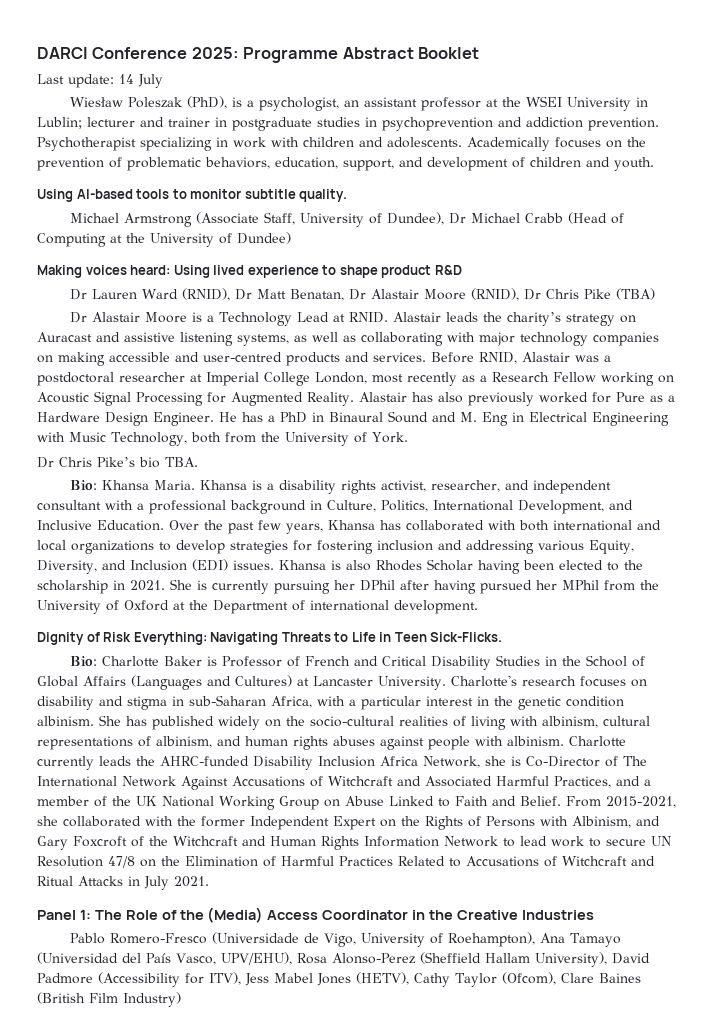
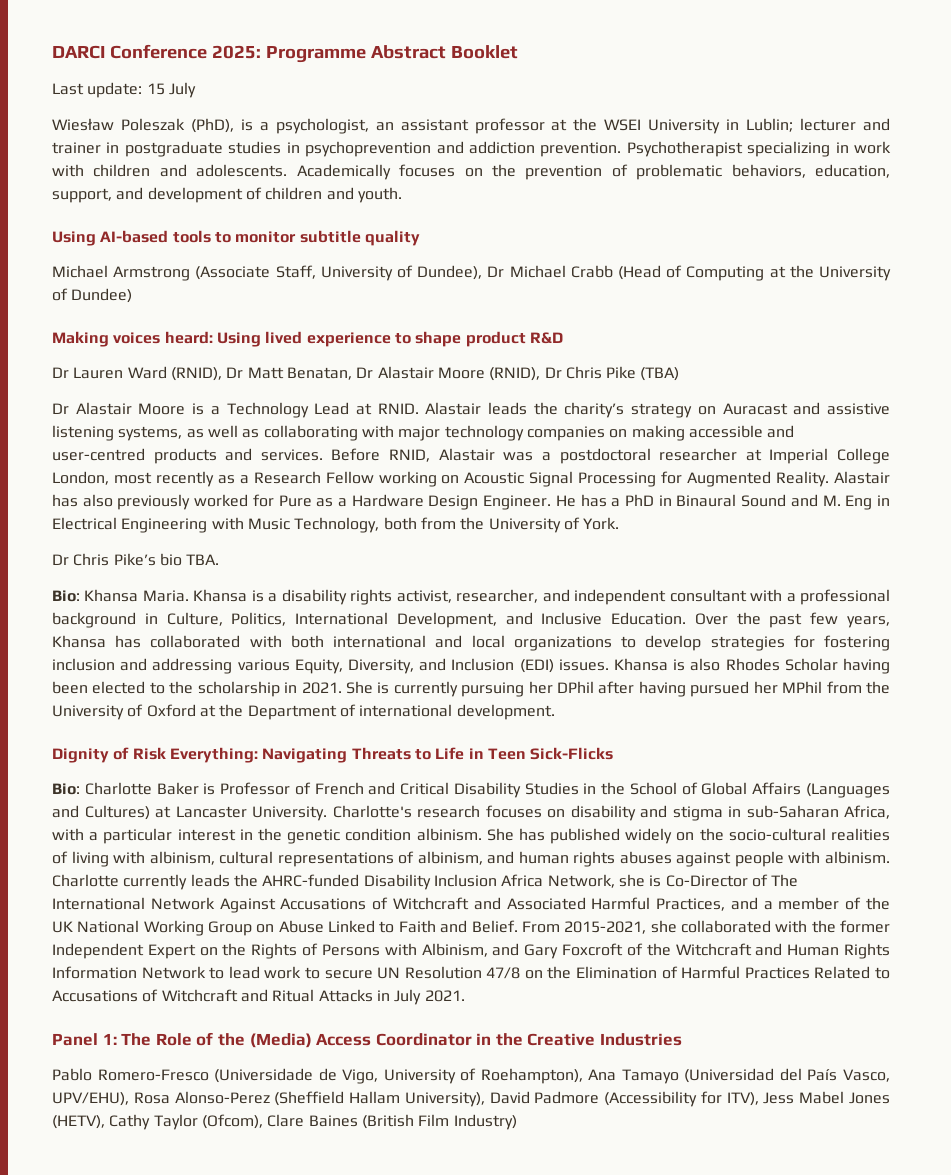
- Last update: 14 July
+ Last update: 15 July
- Using AI-based tools to monitor subtitle quality.
+ Using AI-based tools to monitor subtitle quality
- Dignity of Risk Everything: Navigating Threats to Life in Teen Sick-Flicks.
+ Dignity of Risk Everything: Navigating Threats to Life in Teen Sick-Flicks

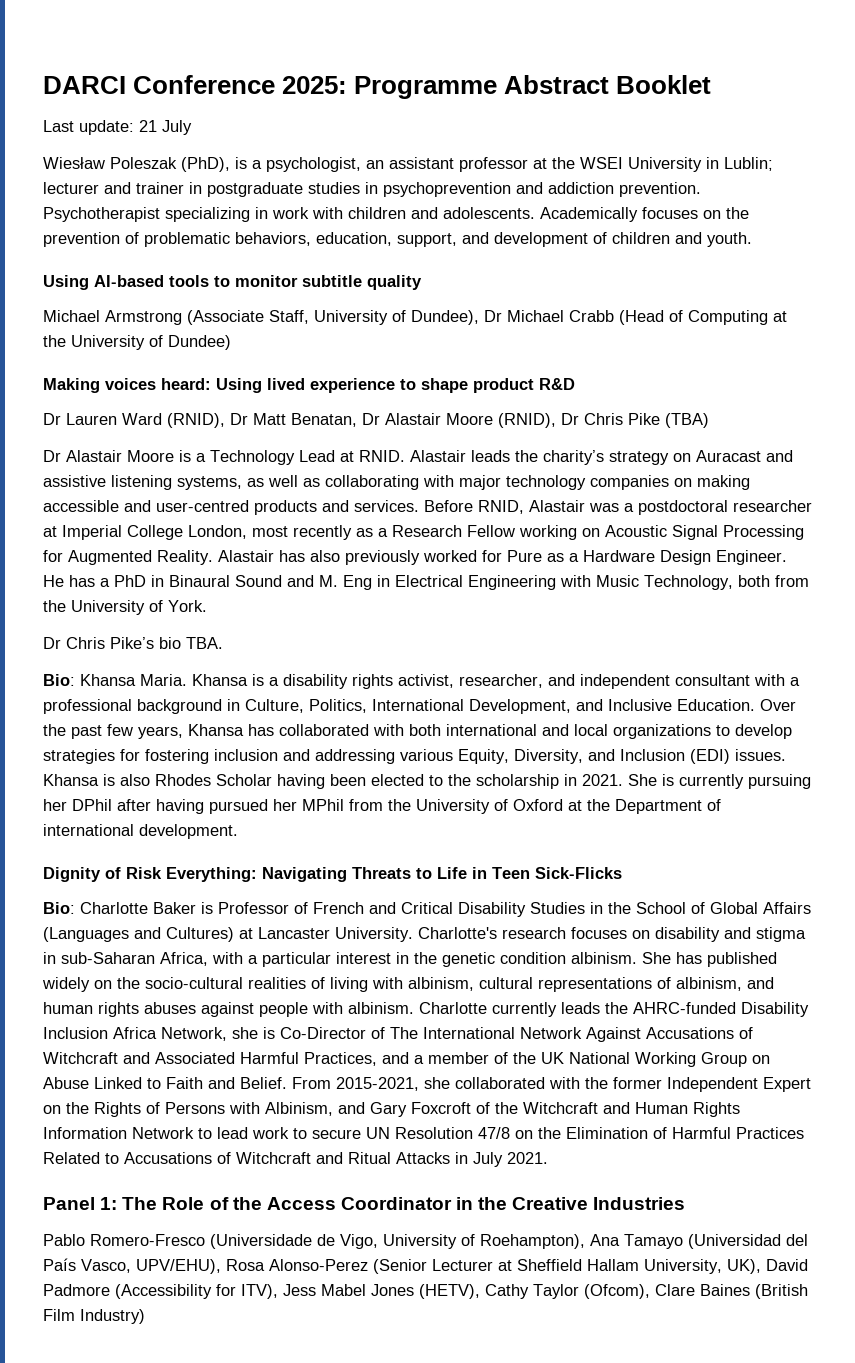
- Last update: 15 July
+ Last update: 21 July
- Panel 1: The Role of the (Media) Access Coordinator in the Creative Industries
+ Panel 1: The Role of the Access Coordinator in the Creative Industries
- Pablo Romero-Fresco (Universidade de Vigo, University of Roehampton), Ana Tamayo (Universidad del País Vasco, UPV/EHU), Rosa Alonso-Perez (Sheffield Hallam University), David Padmore (Accessibility for ITV), Jess Mabel Jones (HETV), Cathy Taylor (Ofcom), Clare Baines (British Film Industry)
+ Pablo Romero-Fresco (Universidade de Vigo, University of Roehampton), Ana Tamayo (Universidad del País Vasco, UPV/EHU), Rosa Alonso-Perez (Senior Lecturer at Sheffield Hallam University, UK), David Padmore (Accessibility for ITV), Jess Mabel Jones (HETV), Cathy Taylor (Ofcom), Clare Baines (British Film Industry)

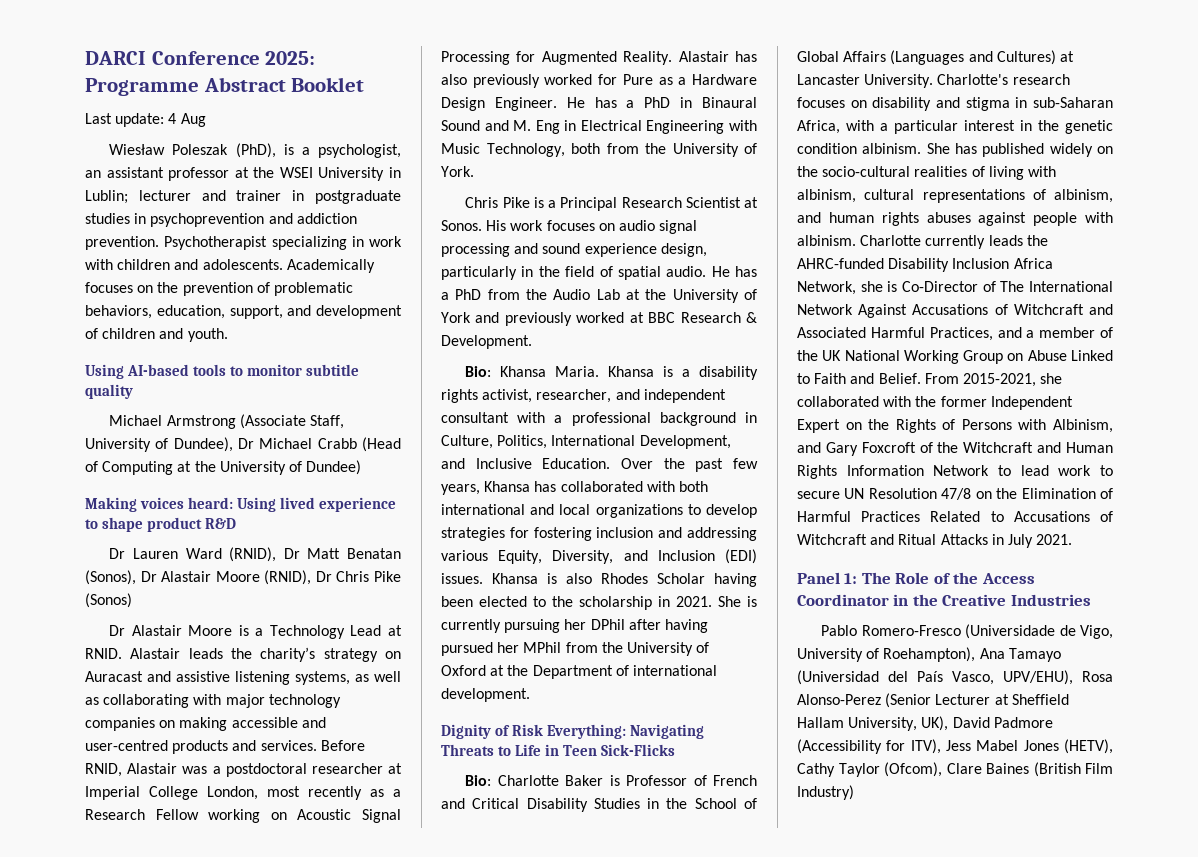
- Last update: 21 July
+ Last update: 4 Aug
- Dr Lauren Ward (RNID), Dr Matt Benatan, Dr Alastair Moore (RNID), Dr Chris Pike (TBA)
+ Dr Lauren Ward (RNID), Dr Matt Benatan (Sonos), Dr Alastair Moore (RNID), Dr Chris Pike (Sonos)
- Dr Chris Pike’s bio TBA.
+ Chris Pike is a Principal Research Scientist at Sonos. His work focuses on audio signal processing and sound experience design, particularly in the field of spatial audio. He has a PhD from the Audio Lab at the University of York and previously worked at BBC Research & Development.

